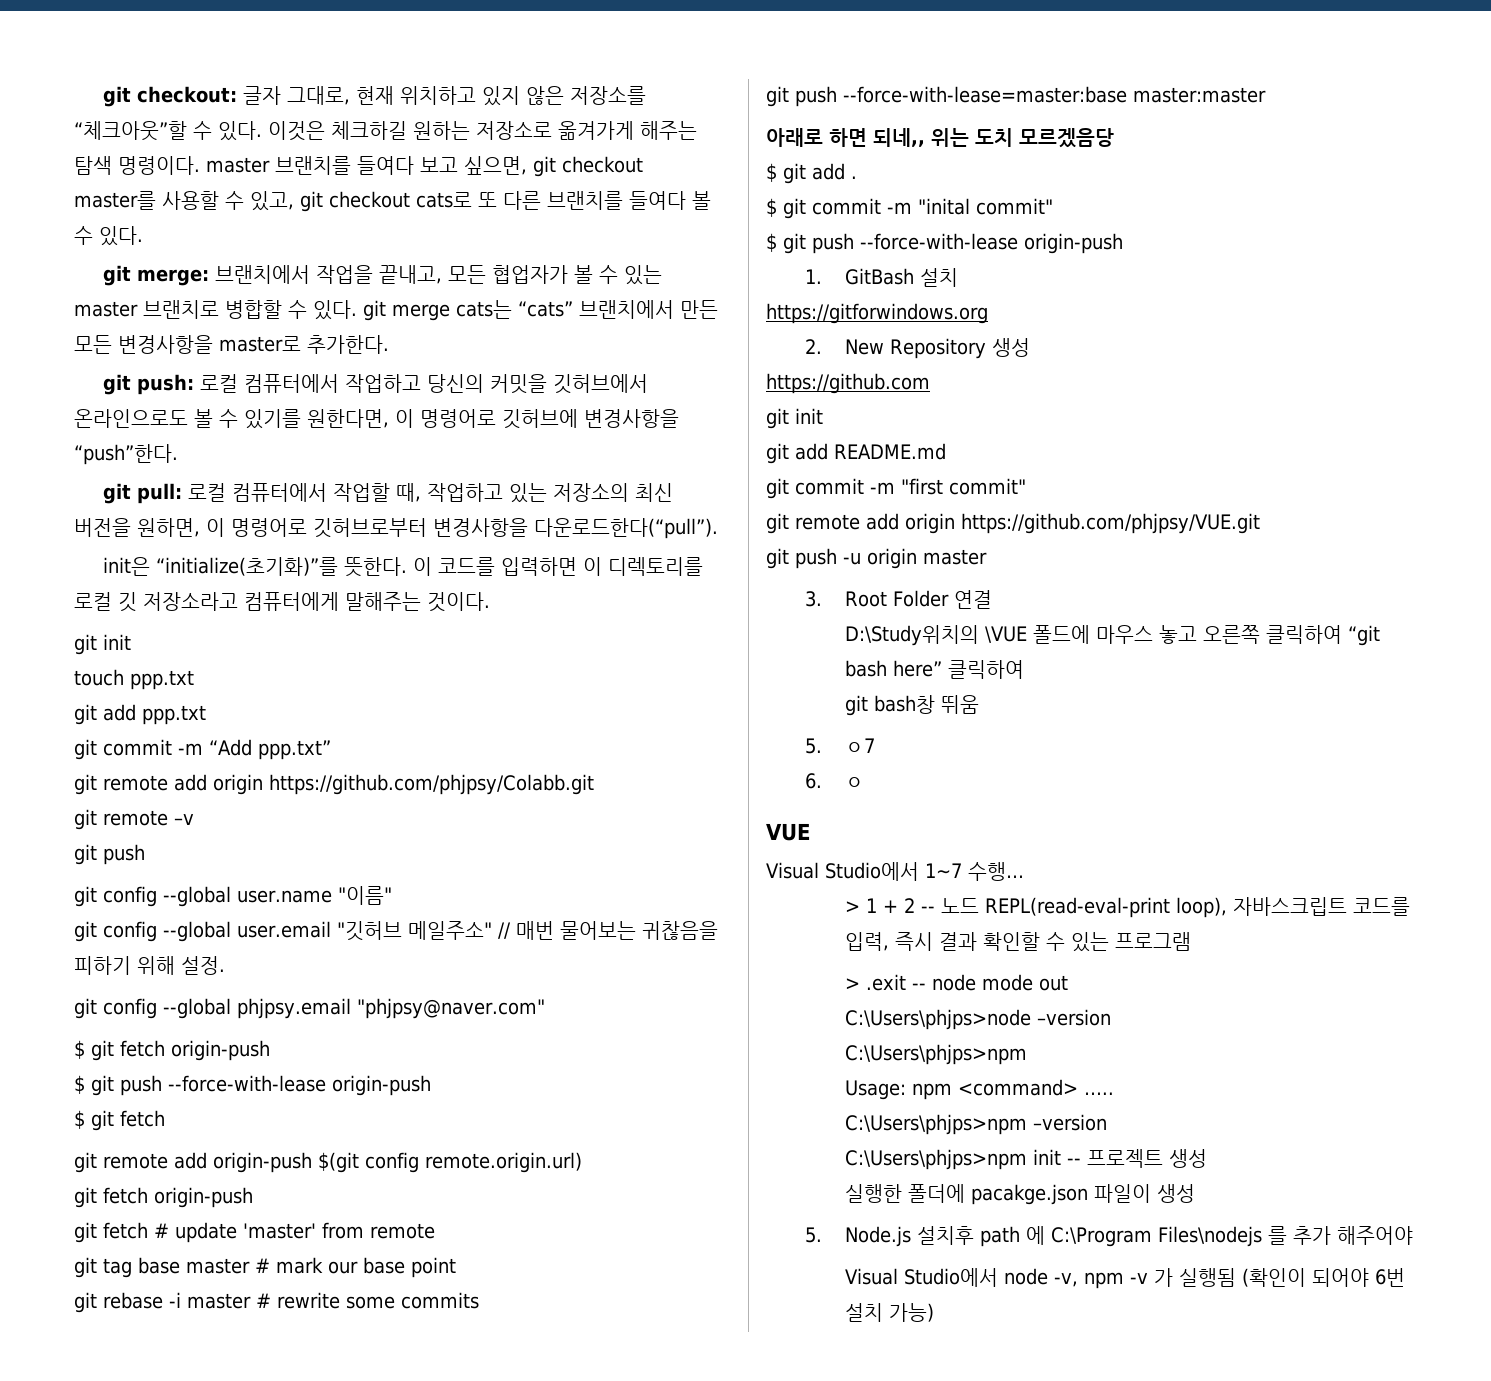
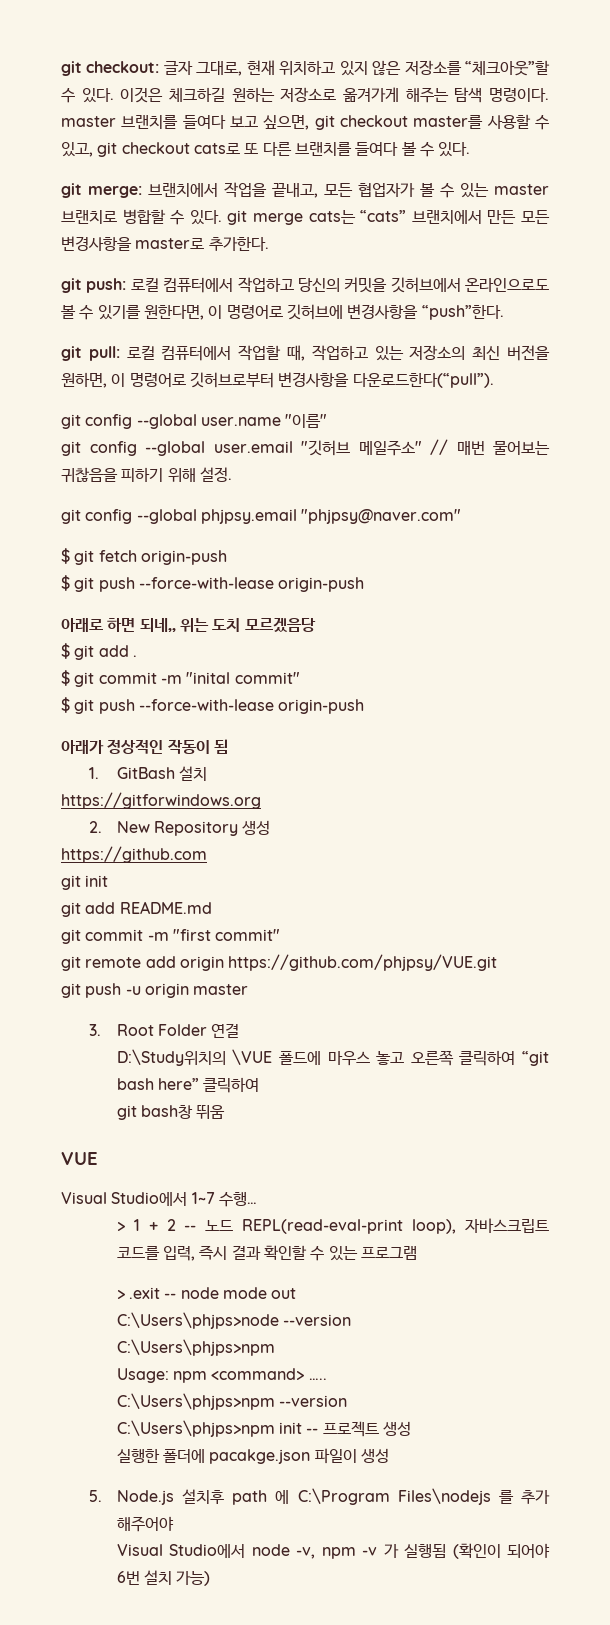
- init은 “initialize(초기화)”를 뜻한다. 이 코드를 입력하면 이 디렉토리를 로컬 깃 저장소라고 컴퓨터에게 말해주는 것이다.
- git init
- touch ppp.txt
- git add ppp.txt
- git commit -m “Add ppp.txt”
- git remote add origin https://github.com/phjpsy/Colabb.git
- git remote –v
- git push
  $ git fetch origin-push
  $ git push --force-with-lease origin-push
- $ git fetch
- git remote add origin-push $(git config remote.origin.url)
- git fetch origin-push
- git fetch # update 'master' from remote
- git tag base master # mark our base point
- git rebase -i master # rewrite some commits
- git push --force-with-lease=master:base master:master
+ 아래가 정상적인 작동이 됨
- 5. ㅇ7
- 6. ㅇ
- C:\Users\phjps>node –version
+ C:\Users\phjps>node --version
- C:\Users\phjps>npm –version
+ C:\Users\phjps>npm --version

